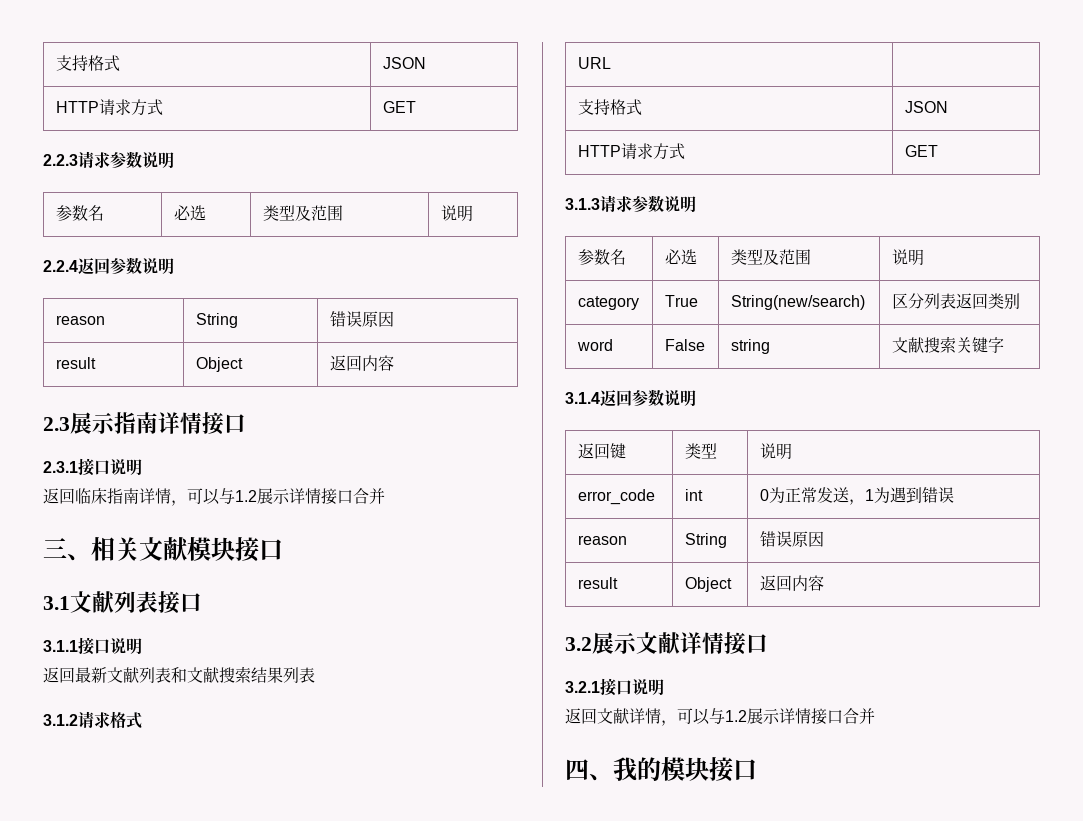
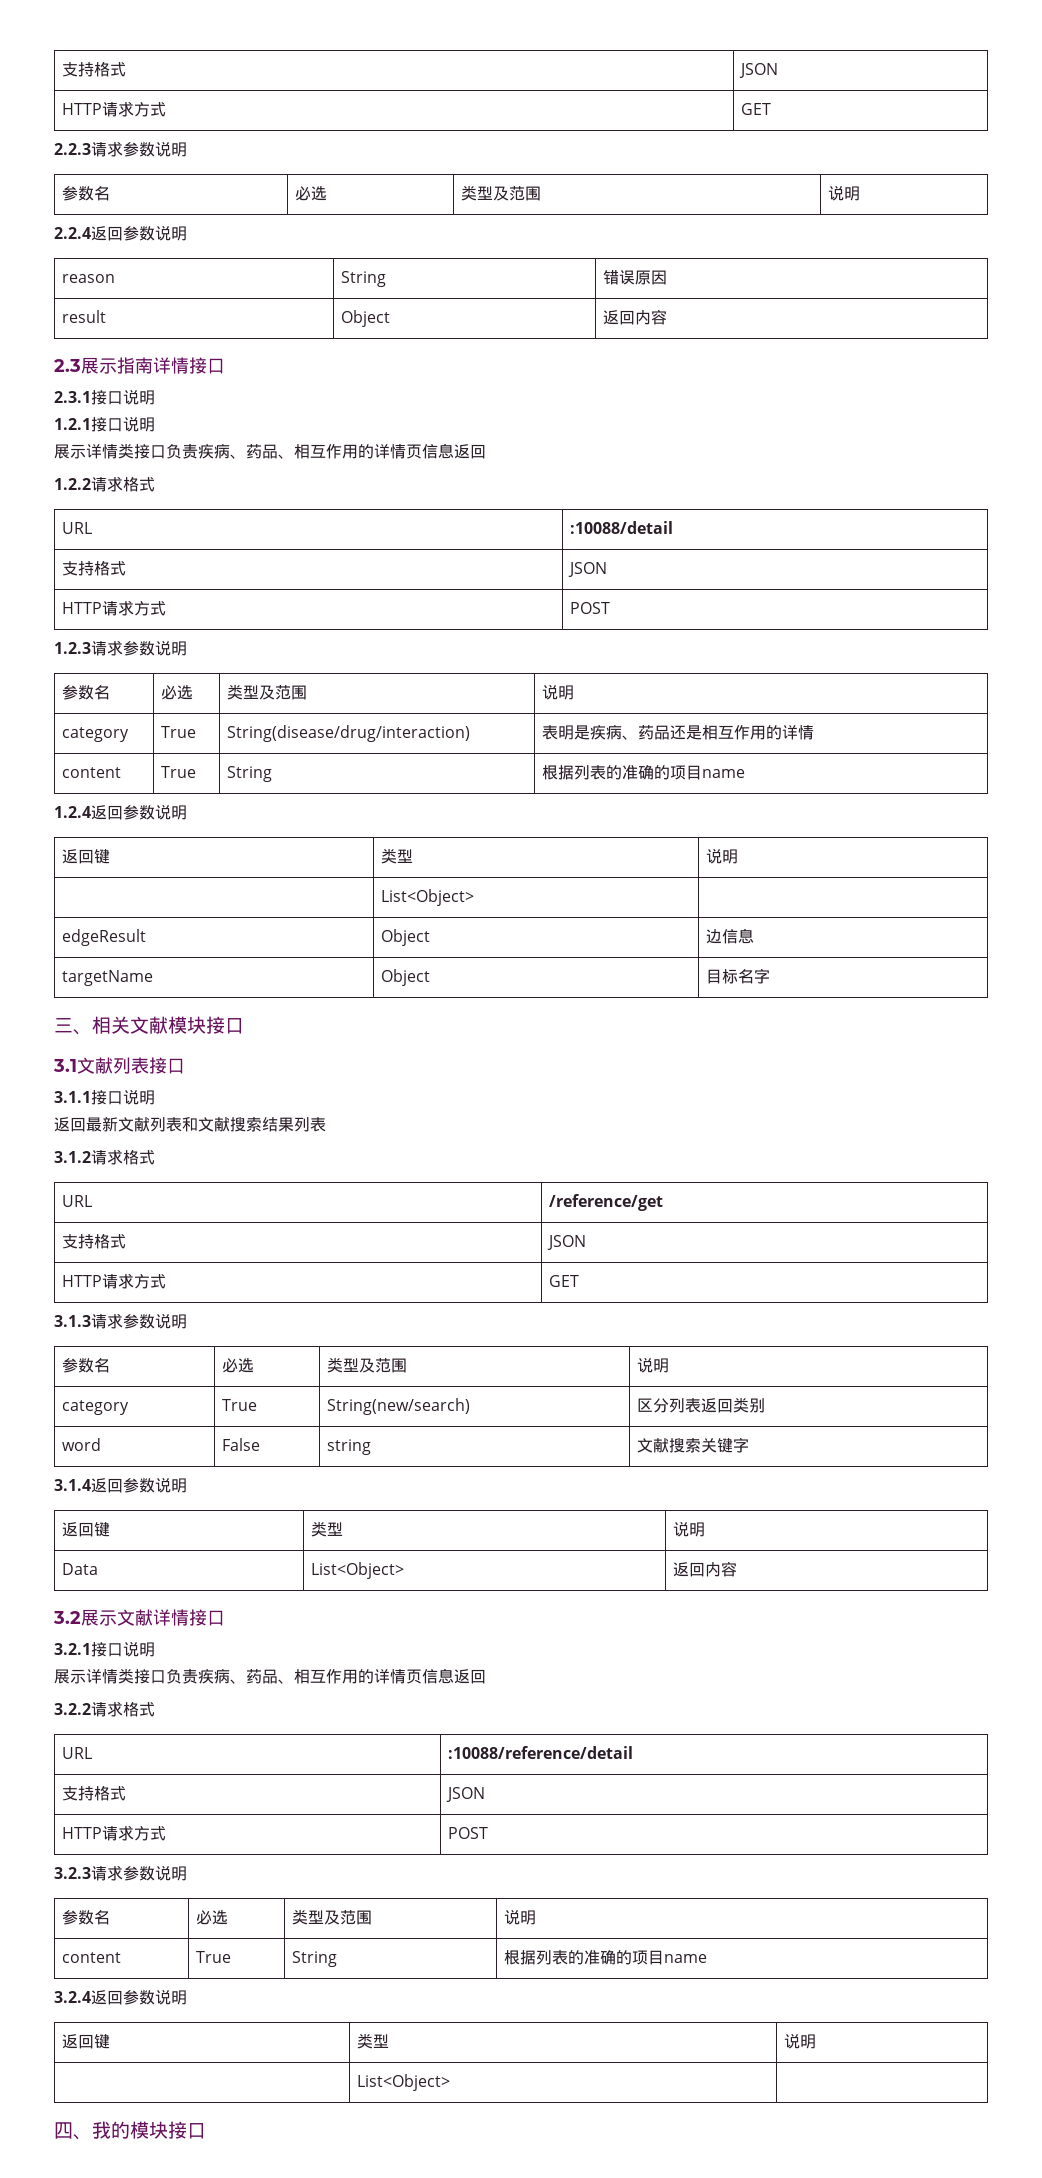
- 返回临床指南详情，可以与1.2展示详情接口合并
+ 1.2.1接口说明
+ 展示详情类接口负责疾病、药品、相互作用的详情页信息返回
+ 1.2.2请求格式
+ URL | :10088/detail
+ 支持格式 | JSON
+ HTTP请求方式 | POST
+ 1.2.3请求参数说明
+ 参数名 | 必选 | 类型及范围 | 说明
+ category | True | String(disease/drug/interaction) | 表明是疾病、药品还是相互作用的详情
+ content | True | String | 根据列表的准确的项目name
+ 1.2.4返回参数说明
+ 返回键 | 类型 | 说明
+ | List<Object> |
+ edgeResult | Object | 边信息
+ targetName | Object | 目标名字
- URL |
+ URL | /reference/get
- error_code | int | 0为正常发送，1为遇到错误
- reason | String | 错误原因
- result | Object | 返回内容
+ Data | List<Object> | 返回内容
  3.2.1接口说明
- 返回文献详情，可以与1.2展示详情接口合并
+ 展示详情类接口负责疾病、药品、相互作用的详情页信息返回
+ 3.2.2请求格式
+ URL | :10088/reference/detail
+ 支持格式 | JSON
+ HTTP请求方式 | POST
+ 3.2.3请求参数说明
+ 参数名 | 必选 | 类型及范围 | 说明
+ content | True | String | 根据列表的准确的项目name
+ 3.2.4返回参数说明
+ 返回键 | 类型 | 说明
+ | List<Object> |

